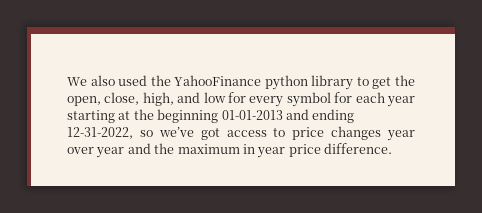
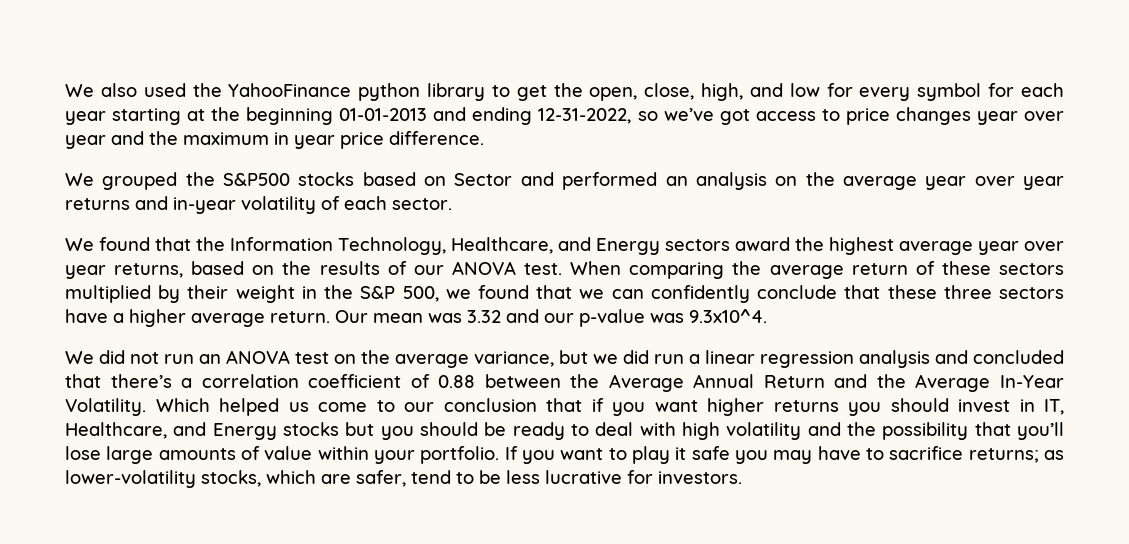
+ We grouped the S&P500 stocks based on Sector and performed an analysis on the average year over year returns and in-year volatility of each sector.
+ We found that the Information Technology, Healthcare, and Energy sectors award the highest average year over year returns, based on the results of our ANOVA test. When comparing the average return of these sectors multiplied by their weight in the S&P 500, we found that we can confidently conclude that these three sectors have a higher average return. Our mean was 3.32 and our p-value was 9.3x10^4.
+ We did not run an ANOVA test on the average variance, but we did run a linear regression analysis and concluded that there’s a correlation coefficient of 0.88 between the Average Annual Return and the Average In-Year Volatility. Which helped us come to our conclusion that if you want higher returns you should invest in IT, Healthcare, and Energy stocks but you should be ready to deal with high volatility and the possibility that you’ll lose large amounts of value within your portfolio. If you want to play it safe you may have to sacrifice returns; as lower-volatility stocks, which are safer, tend to be less lucrative for investors.

